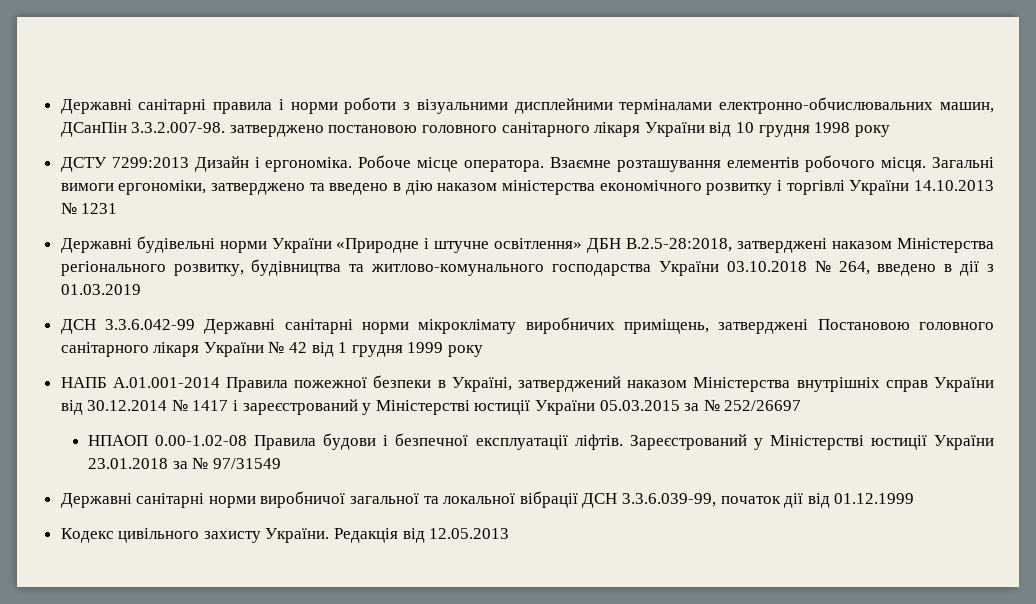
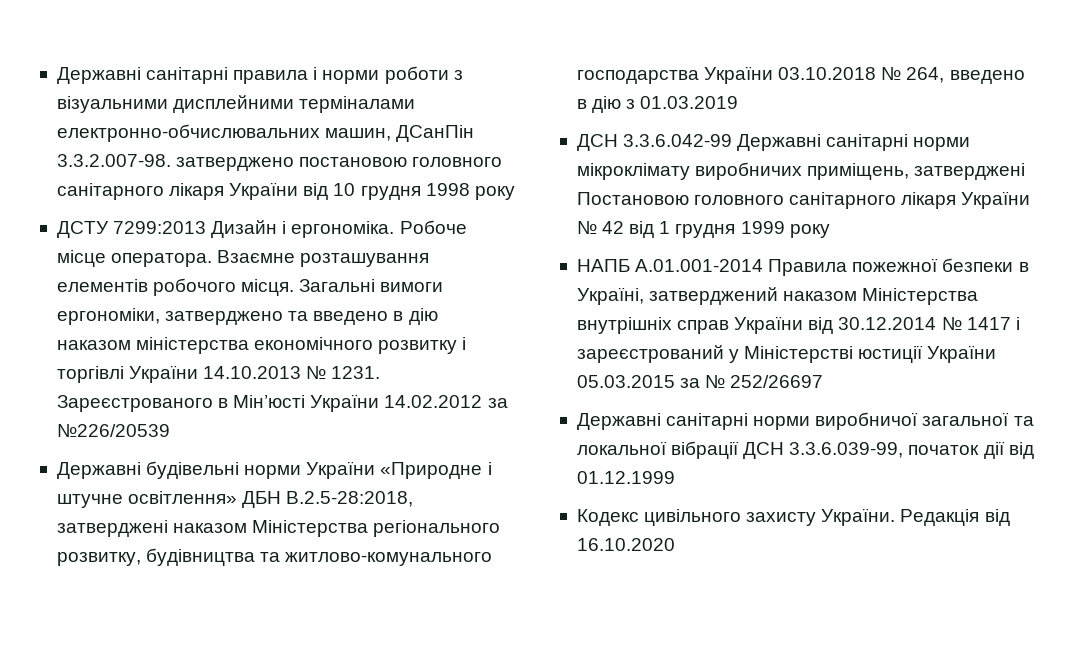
- Загальні вимоги ергономіки, затверджено та введено в дію наказом міністерства економічного розвитку і торгівлі України 14.10.2013 № 1231
+ Загальні вимоги ергономіки, затверджено та введено в дію наказом міністерства економічного розвитку і торгівлі України 14.10.2013 № 1231. Зареєстрованого в Мін’юсті України 14.02.2012 за №226/20539
- Державні будівельні норми України «Природне і штучне освітлення» ДБН В.2.5-28:2018, затверджені наказом Міністерства регіонального розвитку, будівництва та житлово-комунального господарства України 03.10.2018 № 264, введено в дії з 01.03.2019
+ Державні будівельні норми України «Природне і штучне освітлення» ДБН В.2.5-28:2018, затверджені наказом Міністерства регіонального розвитку, будівництва та житлово-комунального господарства України 03.10.2018 № 264, введено в дію з 01.03.2019
- НПАОП 0.00-1.02-08 Правила будови і безпечної експлуатації ліфтів. Зареєстрований у Міністерстві юстиції України 23.01.2018 за № 97/31549
- Редакція від 12.05.2013
+ Редакція від 16.10.2020

